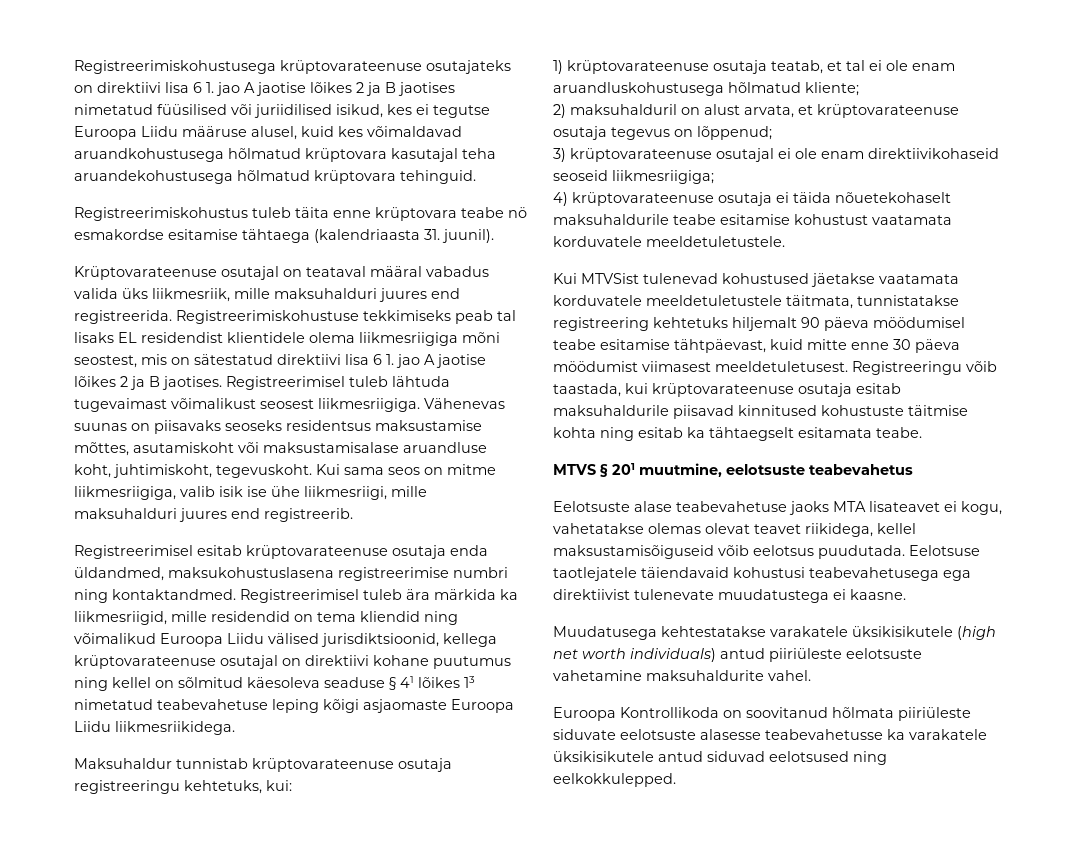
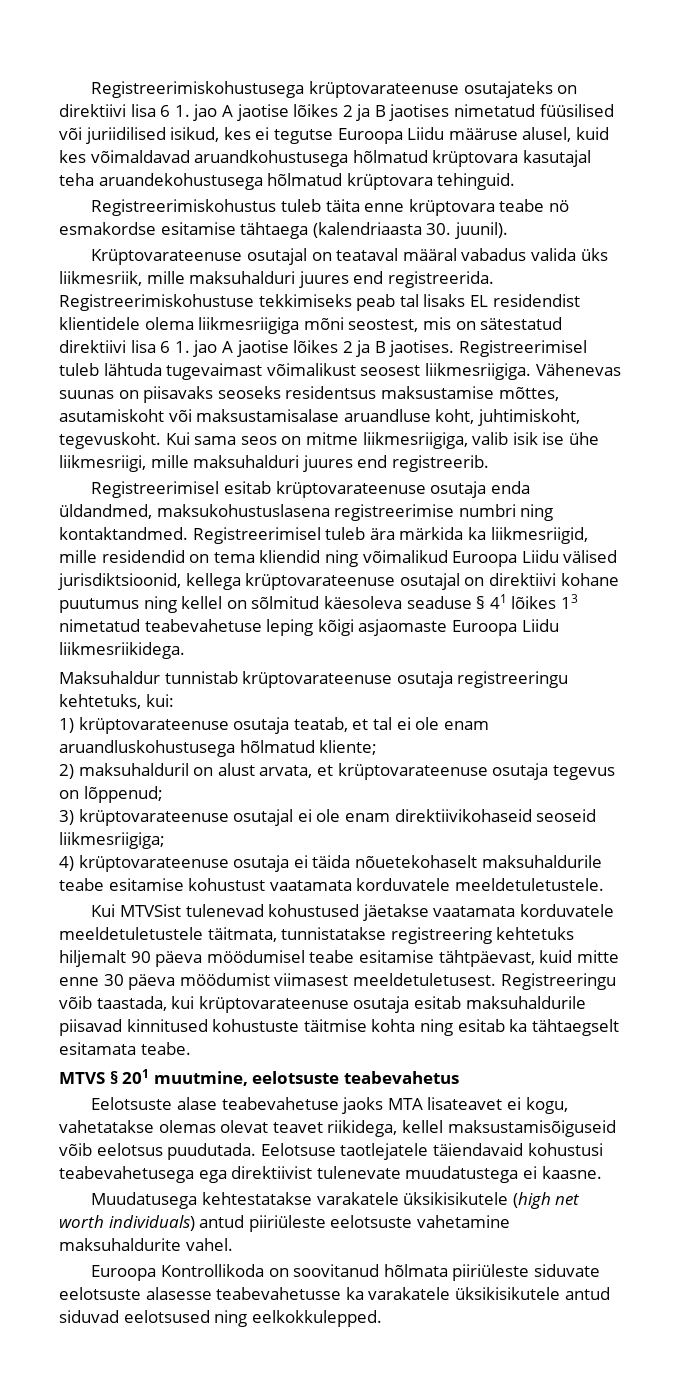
- Registreerimiskohustus tuleb täita enne krüptovara teabe nö esmakordse esitamise tähtaega (kalendriaasta 31. juunil).
+ Registreerimiskohustus tuleb täita enne krüptovara teabe nö esmakordse esitamise tähtaega (kalendriaasta 30. juunil).

